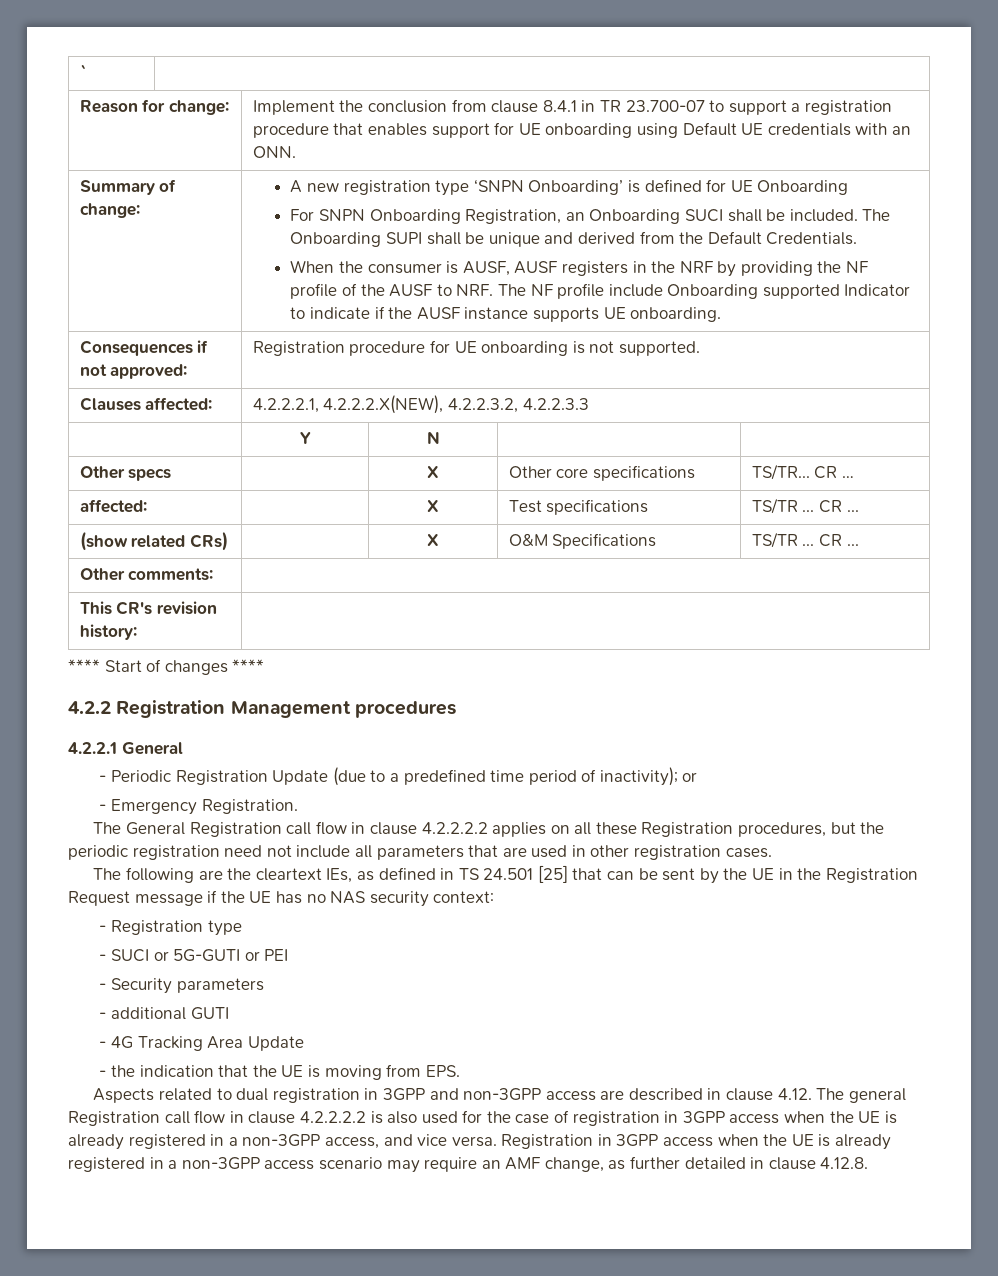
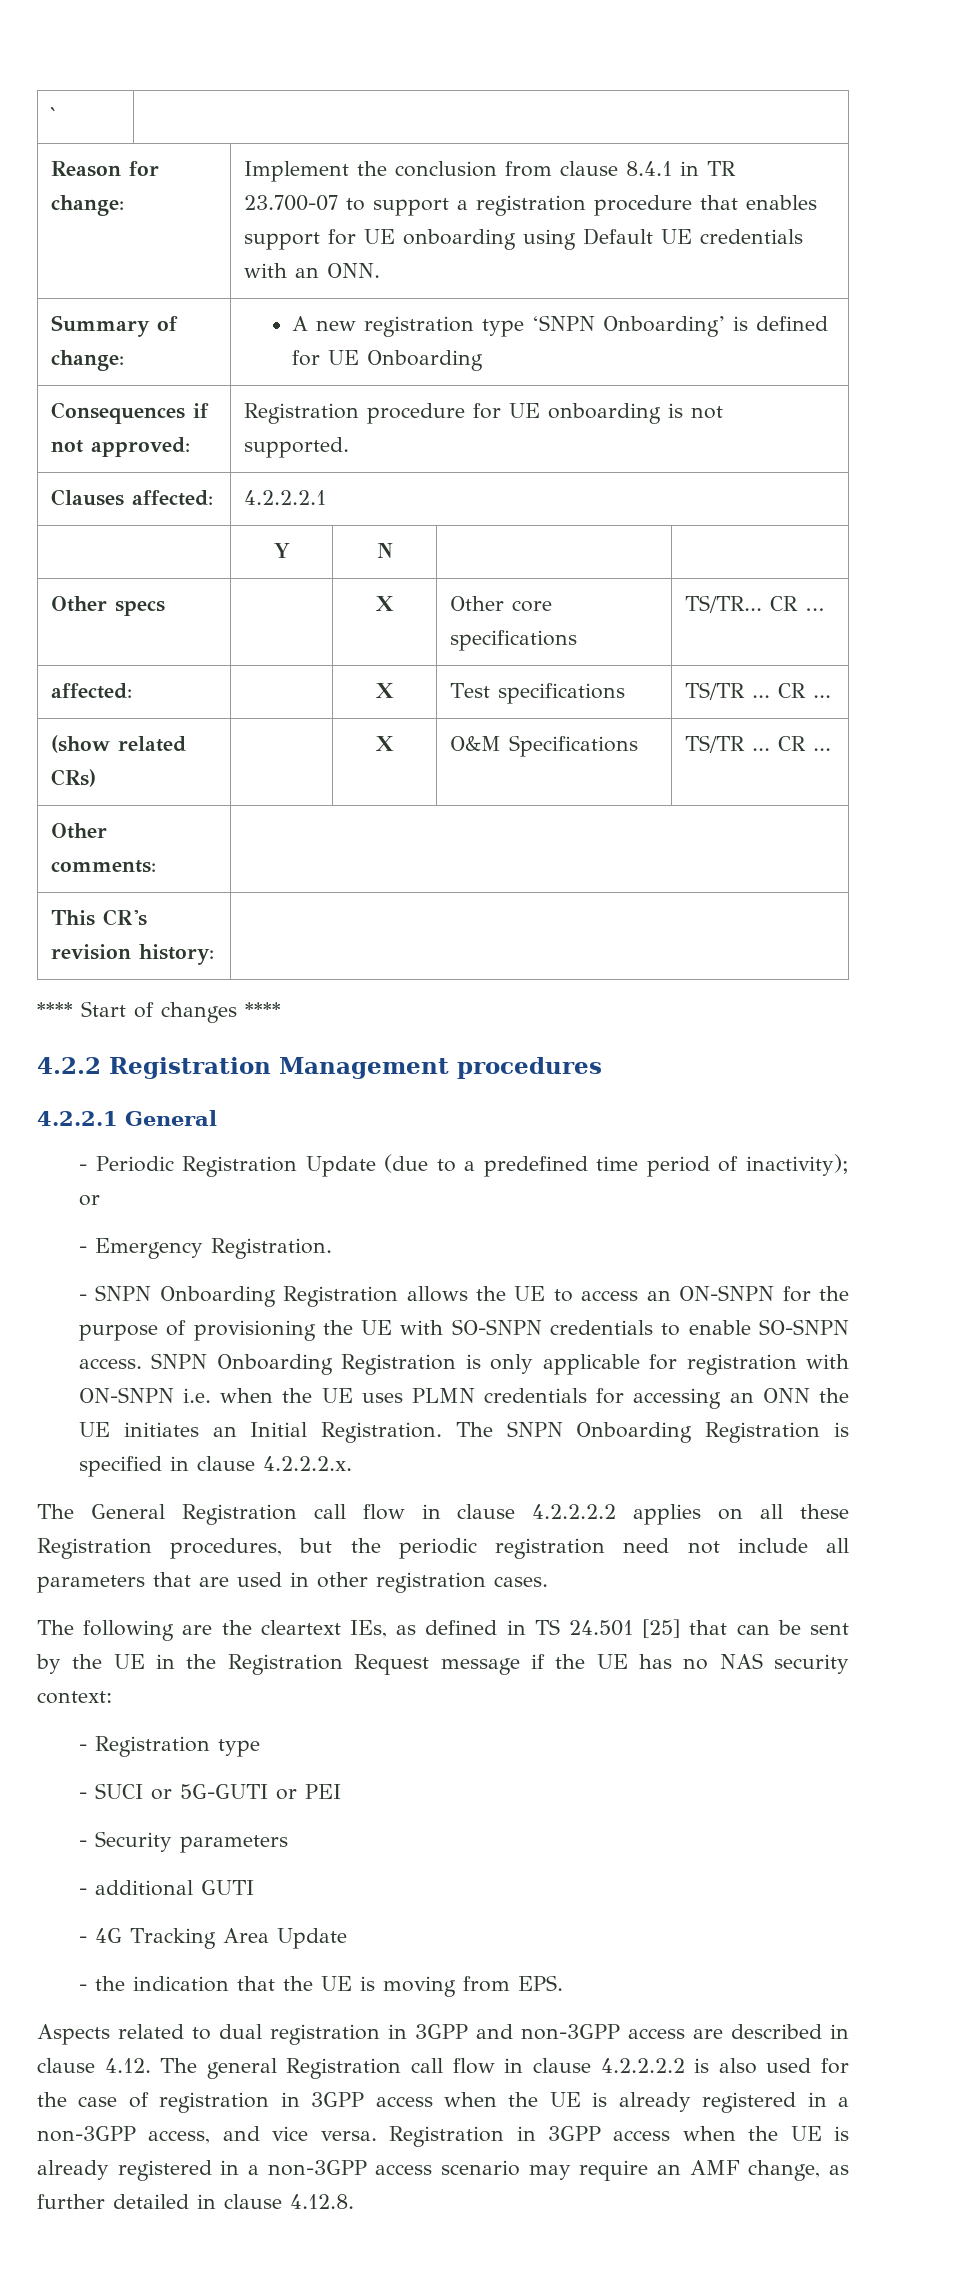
- For SNPN Onboarding Registration, an Onboarding SUCI shall be included. The Onboarding SUPI shall be unique and derived from the Default Credentials.
- When the consumer is AUSF, AUSF registers in the NRF by providing the NF profile of the AUSF to NRF. The NF profile include Onboarding supported Indicator to indicate if the AUSF instance supports UE onboarding.
- Clauses affected: | 4.2.2.2.1, 4.2.2.2.X(NEW), 4.2.2.3.2, 4.2.2.3.3
+ Clauses affected: | 4.2.2.2.1
+ - SNPN Onboarding Registration allows the UE to access an ON-SNPN for the purpose of provisioning the UE with SO-SNPN credentials to enable SO-SNPN access. SNPN Onboarding Registration is only applicable for registration with ON-SNPN i.e. when the UE uses PLMN credentials for accessing an ONN the UE initiates an Initial Registration. The SNPN Onboarding Registration is specified in clause 4.2.2.2.x.

